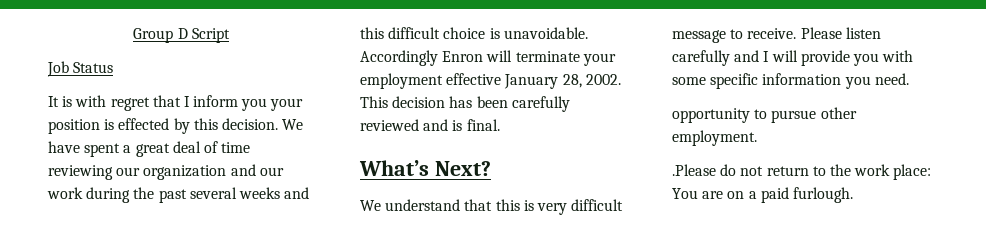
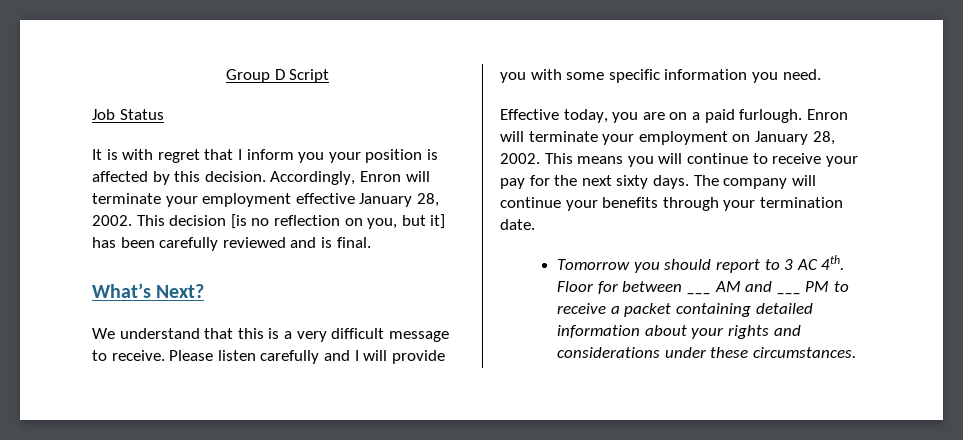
- It is with regret that I inform you your position is effected by this decision.
+ It is with regret that I inform you your position is affected by this decision.
- We have spent a great deal of time reviewing our organization and our work during the past several weeks and this difficult choice is unavoidable. Accordingly Enron will terminate your employment effective January 28, 2002.
+ Accordingly, Enron will terminate your employment effective January 28, 2002.
- This decision has been carefully reviewed and is final.
+ This decision [is no reflection on you, but it] has been carefully reviewed and is final.
- We understand that this is very difficult message to receive.
+ We understand that this is a very difficult message to receive.
- opportunity to pursue other employment.
- .Please do not return to the work place: You are on a paid furlough.
+ Effective today, you are on a paid furlough.
+ Enron will terminate your employment on January 28, 2002. This means you will continue to receive your pay for the next sixty days. The company will continue your benefits through your termination date.
+ Tomorrow you should report to 3 AC 4th. Floor for between ___ AM and ___ PM to receive a packet containing detailed information about your rights and considerations under these circumstances.

